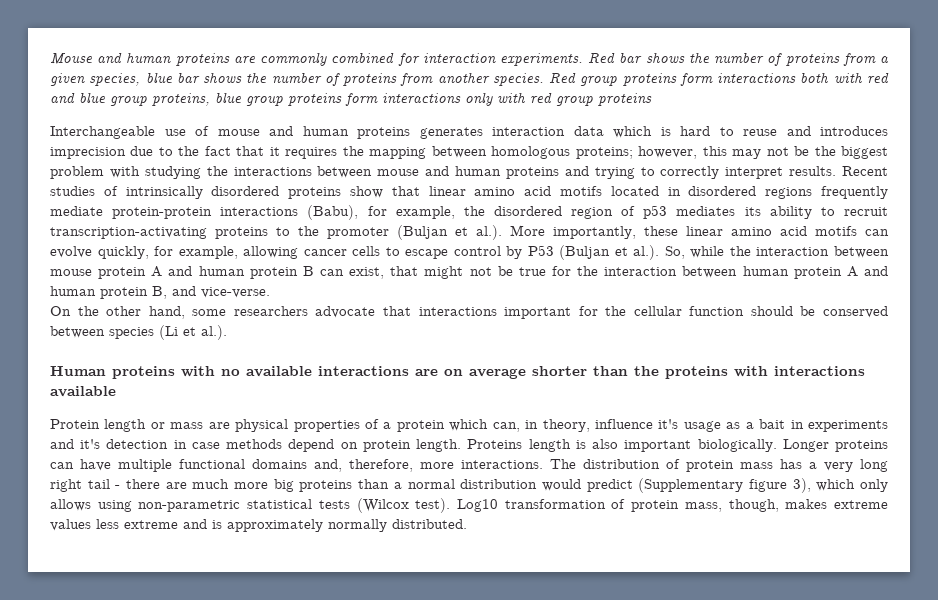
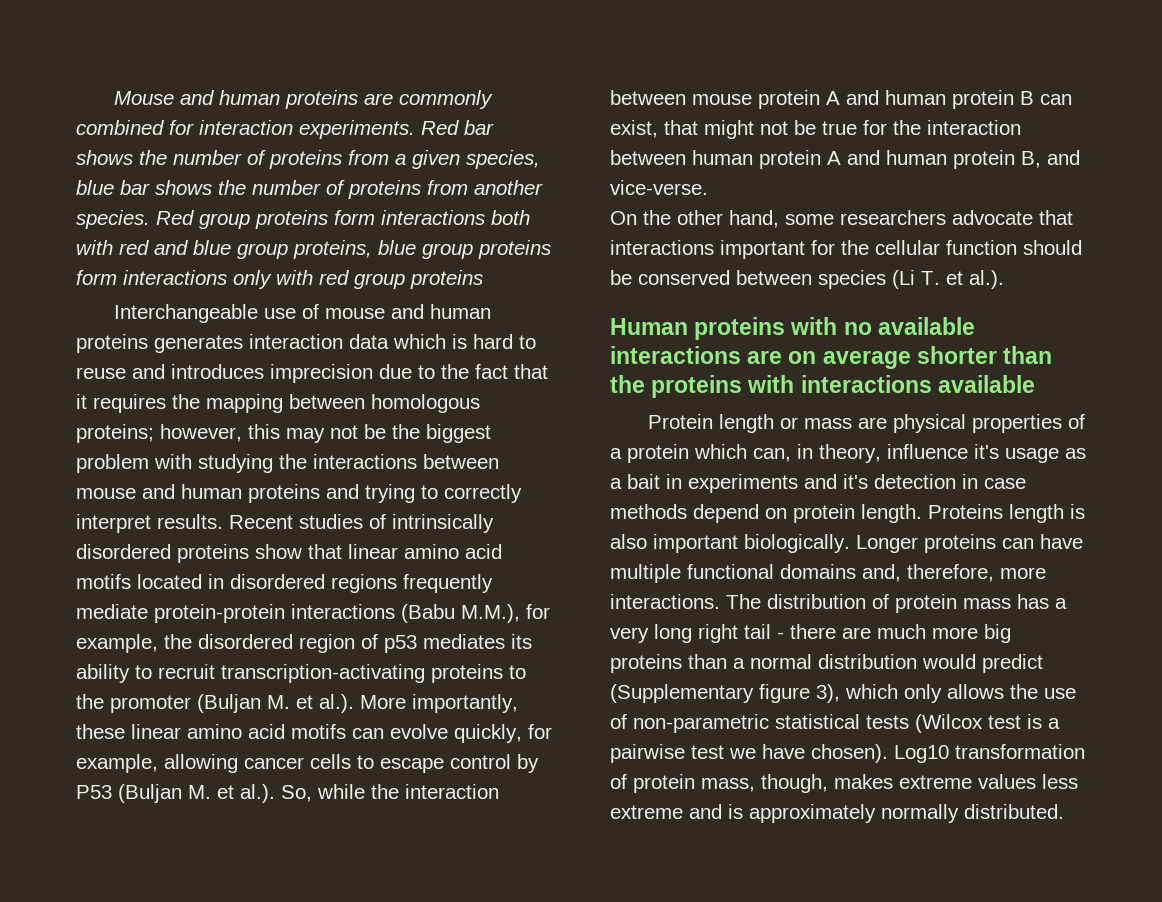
- Recent studies of intrinsically disordered proteins show that linear amino acid motifs located in disordered regions frequently mediate protein-protein interactions (Babu), for example, the disordered region of p53 mediates its ability to recruit transcription-activating proteins to the promoter (Buljan et al.). More importantly, these linear amino acid motifs can evolve quickly, for example, allowing cancer cells to escape control by P53 (Buljan et al.). So, while the interaction between mouse protein A and human protein B can exist, that might not be true for the interaction between human protein A and human protein B, and vice-verse.
+ Recent studies of intrinsically disordered proteins show that linear amino acid motifs located in disordered regions frequently mediate protein-protein interactions (Babu M.M.), for example, the disordered region of p53 mediates its ability to recruit transcription-activating proteins to the promoter (Buljan M. et al.). More importantly, these linear amino acid motifs can evolve quickly, for example, allowing cancer cells to escape control by P53 (Buljan M. et al.). So, while the interaction between mouse protein A and human protein B can exist, that might not be true for the interaction between human protein A and human protein B, and vice-verse.
- On the other hand, some researchers advocate that interactions important for the cellular function should be conserved between species (Li et al.).
+ On the other hand, some researchers advocate that interactions important for the cellular function should be conserved between species (Li T. et al.).
- The distribution of protein mass has a very long right tail - there are much more big proteins than a normal distribution would predict (Supplementary figure 3), which only allows using non-parametric statistical tests (Wilcox test).
+ The distribution of protein mass has a very long right tail - there are much more big proteins than a normal distribution would predict (Supplementary figure 3), which only allows the use of non-parametric statistical tests (Wilcox test is a pairwise test we have chosen).

